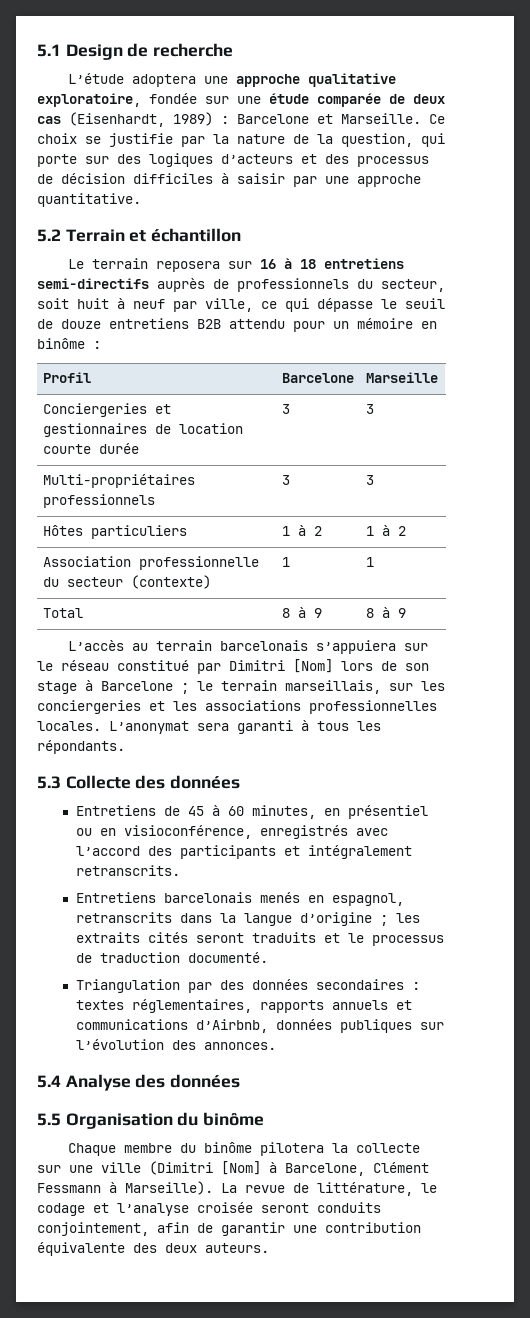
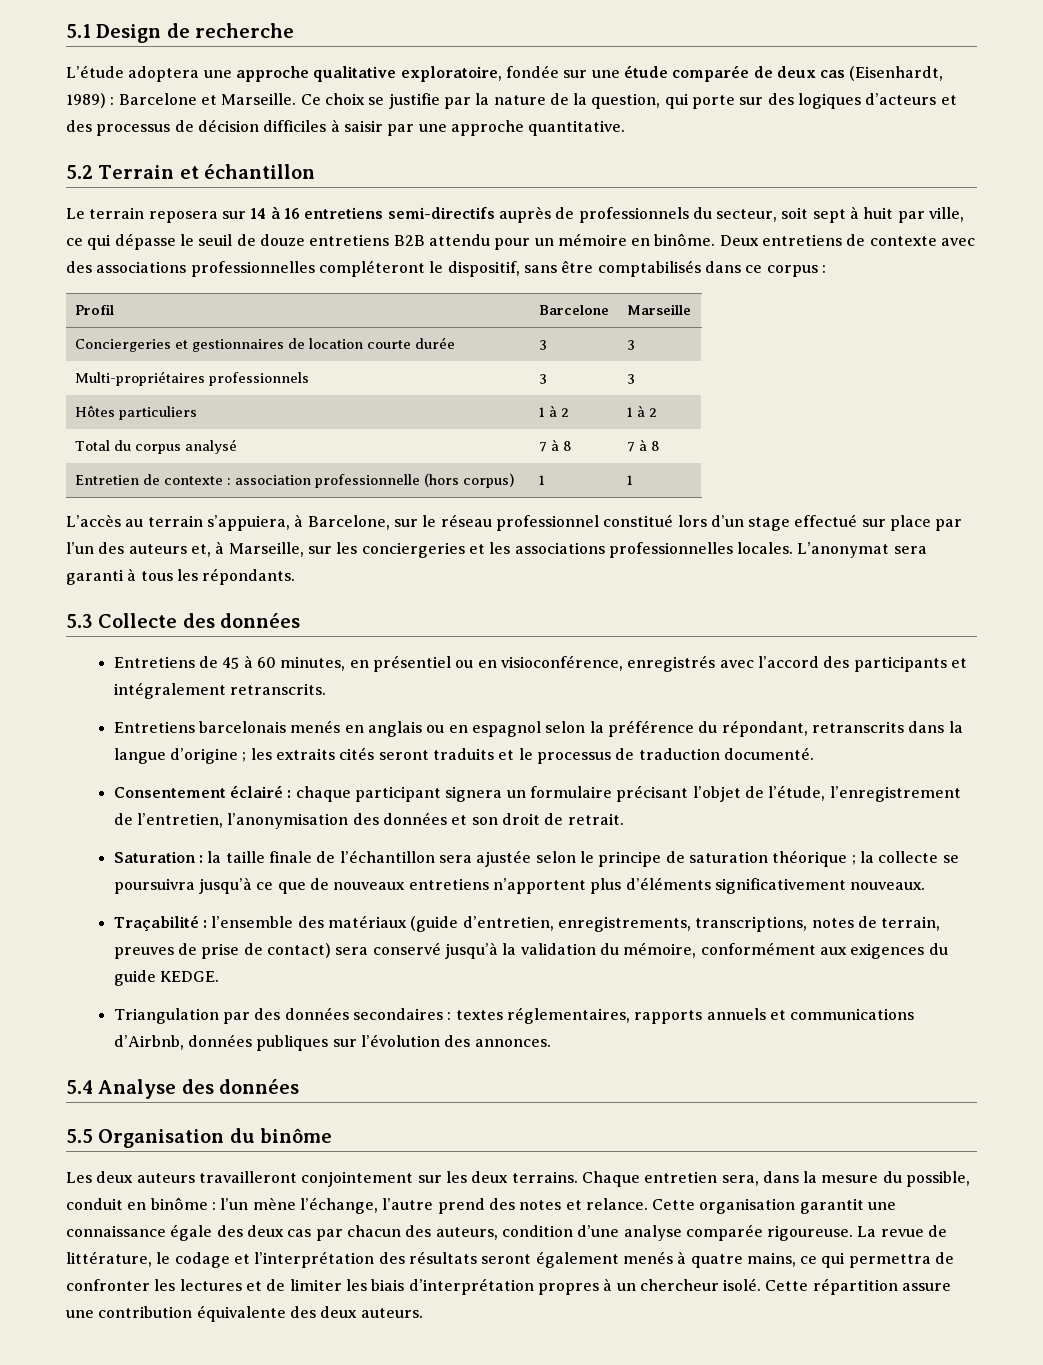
- Le terrain reposera sur 16 à 18 entretiens semi-directifs auprès de professionnels du secteur, soit huit à neuf par ville, ce qui dépasse le seuil de douze entretiens B2B attendu pour un mémoire en binôme :
+ Le terrain reposera sur 14 à 16 entretiens semi-directifs auprès de professionnels du secteur, soit sept à huit par ville, ce qui dépasse le seuil de douze entretiens B2B attendu pour un mémoire en binôme. Deux entretiens de contexte avec des associations professionnelles compléteront le dispositif, sans être comptabilisés dans ce corpus :
- Association professionnelle du secteur (contexte) | 1 | 1
- Total | 8 à 9 | 8 à 9
- L’accès au terrain barcelonais s’appuiera sur le réseau constitué par Dimitri [Nom] lors de son stage à Barcelone ; le terrain marseillais, sur les conciergeries et les associations professionnelles locales.
+ Total du corpus analysé | 7 à 8 | 7 à 8
+ Entretien de contexte : association professionnelle (hors corpus) | 1 | 1
+ L’accès au terrain s’appuiera, à Barcelone, sur le réseau professionnel constitué lors d’un stage effectué sur place par l’un des auteurs et, à Marseille, sur les conciergeries et les associations professionnelles locales.
- Entretiens barcelonais menés en espagnol, retranscrits dans la langue d’origine ; les extraits cités seront traduits et le processus de traduction documenté.
+ Entretiens barcelonais menés en anglais ou en espagnol selon la préférence du répondant, retranscrits dans la langue d’origine ; les extraits cités seront traduits et le processus de traduction documenté.
+ Consentement éclairé : chaque participant signera un formulaire précisant l’objet de l’étude, l’enregistrement de l’entretien, l’anonymisation des données et son droit de retrait.
+ Saturation : la taille finale de l’échantillon sera ajustée selon le principe de saturation théorique ; la collecte se poursuivra jusqu’à ce que de nouveaux entretiens n’apportent plus d’éléments significativement nouveaux.
+ Traçabilité : l’ensemble des matériaux (guide d’entretien, enregistrements, transcriptions, notes de terrain, preuves de prise de contact) sera conservé jusqu’à la validation du mémoire, conformément aux exigences du guide KEDGE.
- Chaque membre du binôme pilotera la collecte sur une ville (Dimitri [Nom] à Barcelone, Clément Fessmann à Marseille).
+ Les deux auteurs travailleront conjointement sur les deux terrains. Chaque entretien sera, dans la mesure du possible, conduit en binôme : l’un mène l’échange, l’autre prend des notes et relance. Cette organisation garantit une connaissance égale des deux cas par chacun des auteurs, condition d’une analyse comparée rigoureuse.
- La revue de littérature, le codage et l’analyse croisée seront conduits conjointement, afin de garantir une contribution équivalente des deux auteurs.
+ La revue de littérature, le codage et l’interprétation des résultats seront également menés à quatre mains, ce qui permettra de confronter les lectures et de limiter les biais d’interprétation propres à un chercheur isolé. Cette répartition assure une contribution équivalente des deux auteurs.

